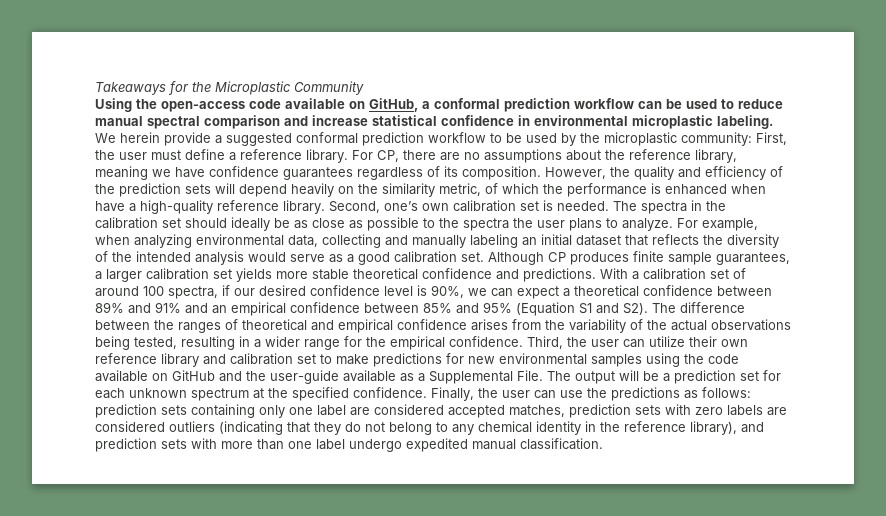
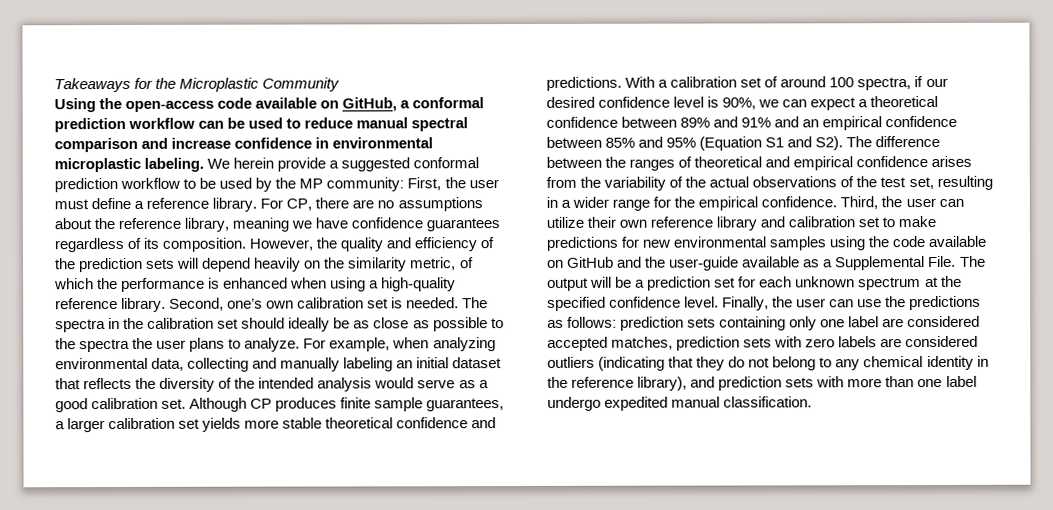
- Using the open-access code available on GitHub, a conformal prediction workflow can be used to reduce manual spectral comparison and increase statistical confidence in environmental microplastic labeling.
+ Using the open-access code available on GitHub, a conformal prediction workflow can be used to reduce manual spectral comparison and increase confidence in environmental microplastic labeling.
- We herein provide a suggested conformal prediction workflow to be used by the microplastic community: First, the user must define a reference library.
+ We herein provide a suggested conformal prediction workflow to be used by the MP community: First, the user must define a reference library.
- However, the quality and efficiency of the prediction sets will depend heavily on the similarity metric, of which the performance is enhanced when have a high-quality reference library.
+ However, the quality and efficiency of the prediction sets will depend heavily on the similarity metric, of which the performance is enhanced when using a high-quality reference library.
- With a calibration set of around 100 spectra, if our desired confidence level is 90%, we can expect a theoretical confidence between 89% and 91% and an empirical confidence between 85% and 95% (Equation S1 and S2). The difference between the ranges of theoretical and empirical confidence arises from the variability of the actual observations being tested, resulting in a wider range for the empirical confidence.
+ With a calibration set of around 100 spectra, if our desired confidence level is 90%, we can expect a theoretical confidence between 89% and 91% and an empirical confidence between 85% and 95% (Equation S1 and S2). The difference between the ranges of theoretical and empirical confidence arises from the variability of the actual observations of the test set, resulting in a wider range for the empirical confidence.
- The output will be a prediction set for each unknown spectrum at the specified confidence.
+ The output will be a prediction set for each unknown spectrum at the specified confidence level.

